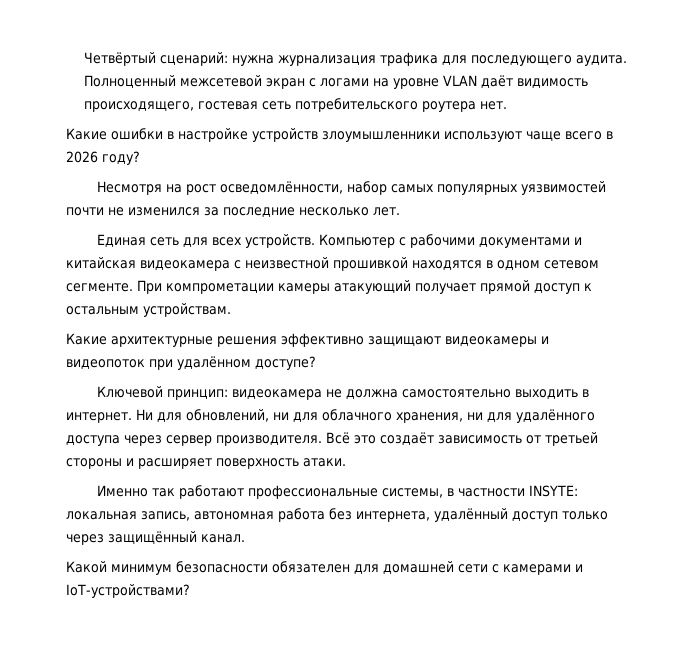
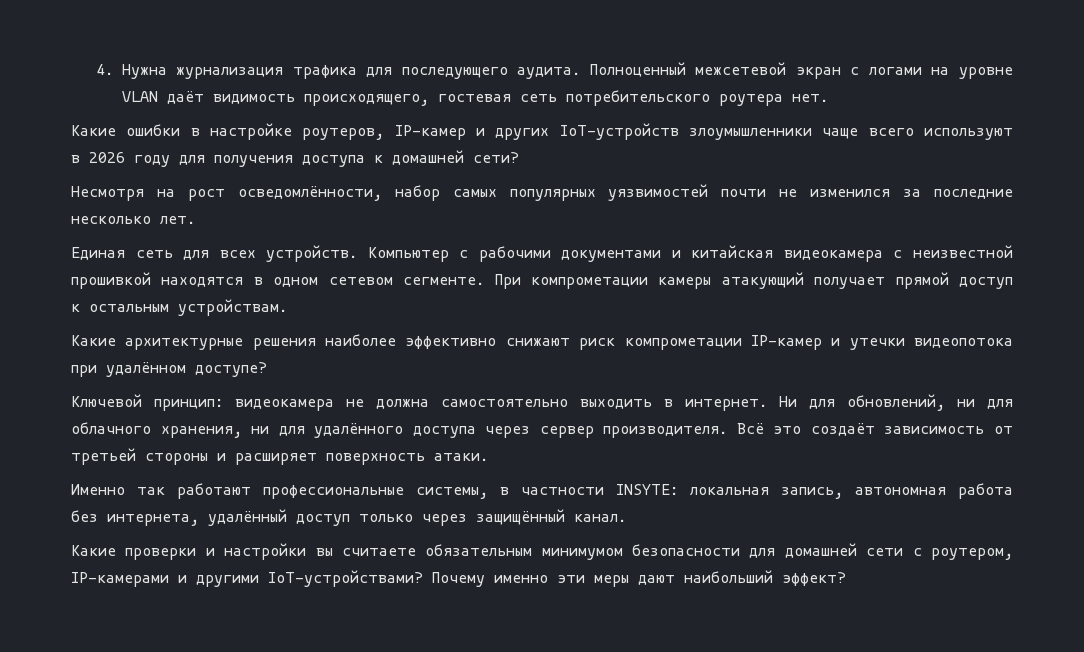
- Четвёртый сценарий: нужна журнализация трафика для последующего аудита.
+ 4. Нужна журнализация трафика для последующего аудита.
- Какие ошибки в настройке устройств злоумышленники используют чаще всего в 2026 году?
+ Какие ошибки в настройке роутеров, IP-камер и других IoT-устройств злоумышленники чаще всего используют в 2026 году для получения доступа к домашней сети?
- Какие архитектурные решения эффективно защищают видеокамеры и видеопоток при удалённом доступе?
+ Какие архитектурные решения наиболее эффективно снижают риск компрометации IP-камер и утечки видеопотока при удалённом доступе?
- Какой минимум безопасности обязателен для домашней сети с камерами и IoT-устройствами?
+ Какие проверки и настройки вы считаете обязательным минимумом безопасности для домашней сети с роутером, IP-камерами и другими IoT-устройствами? Почему именно эти меры дают наибольший эффект?

